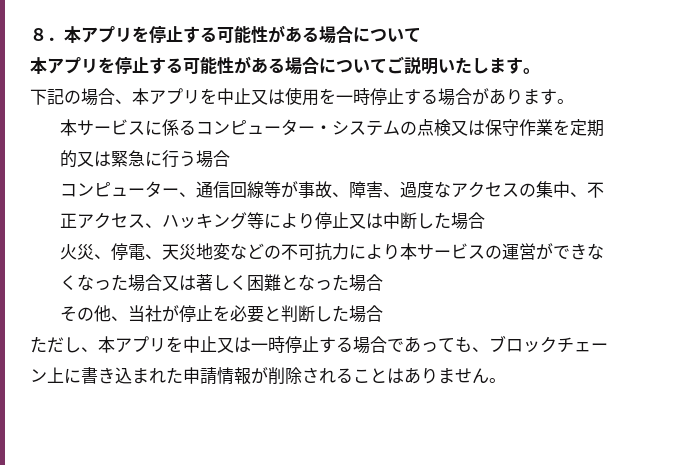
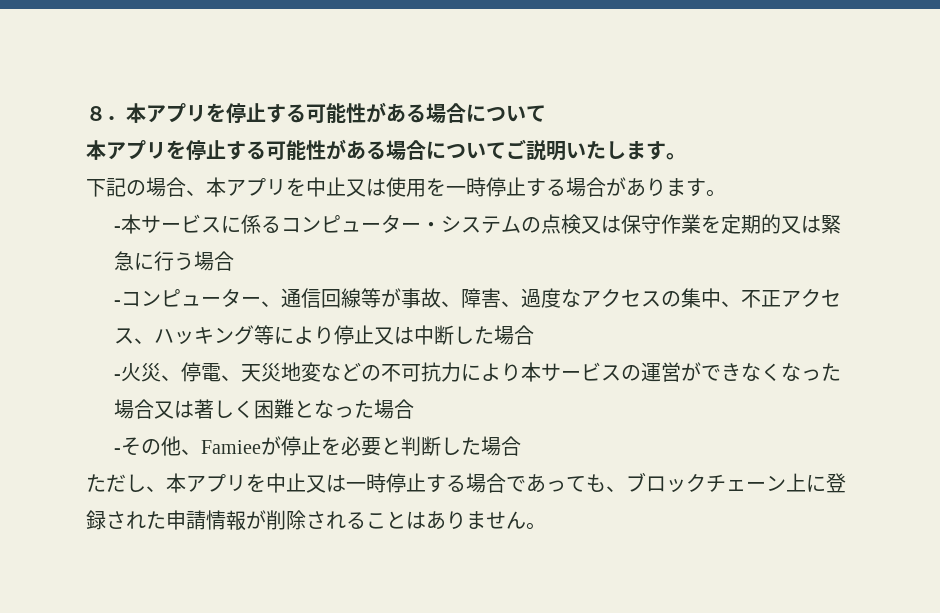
- 本サービスに係るコンピューター・システムの点検又は保守作業を定期的又は緊急に行う場合
+ -本サービスに係るコンピューター・システムの点検又は保守作業を定期的又は緊急に行う場合
- コンピューター、通信回線等が事故、障害、過度なアクセスの集中、不正アクセス、ハッキング等により停止又は中断した場合
+ -コンピューター、通信回線等が事故、障害、過度なアクセスの集中、不正アクセス、ハッキング等により停止又は中断した場合
- 火災、停電、天災地変などの不可抗力により本サービスの運営ができなくなった場合又は著しく困難となった場合
+ -火災、停電、天災地変などの不可抗力により本サービスの運営ができなくなった場合又は著しく困難となった場合
- その他、当社が停止を必要と判断した場合
+ -その他、Famieeが停止を必要と判断した場合
- ただし、本アプリを中止又は一時停止する場合であっても、ブロックチェーン上に書き込まれた申請情報が削除されることはありません。
+ ただし、本アプリを中止又は一時停止する場合であっても、ブロックチェーン上に登録された申請情報が削除されることはありません。

